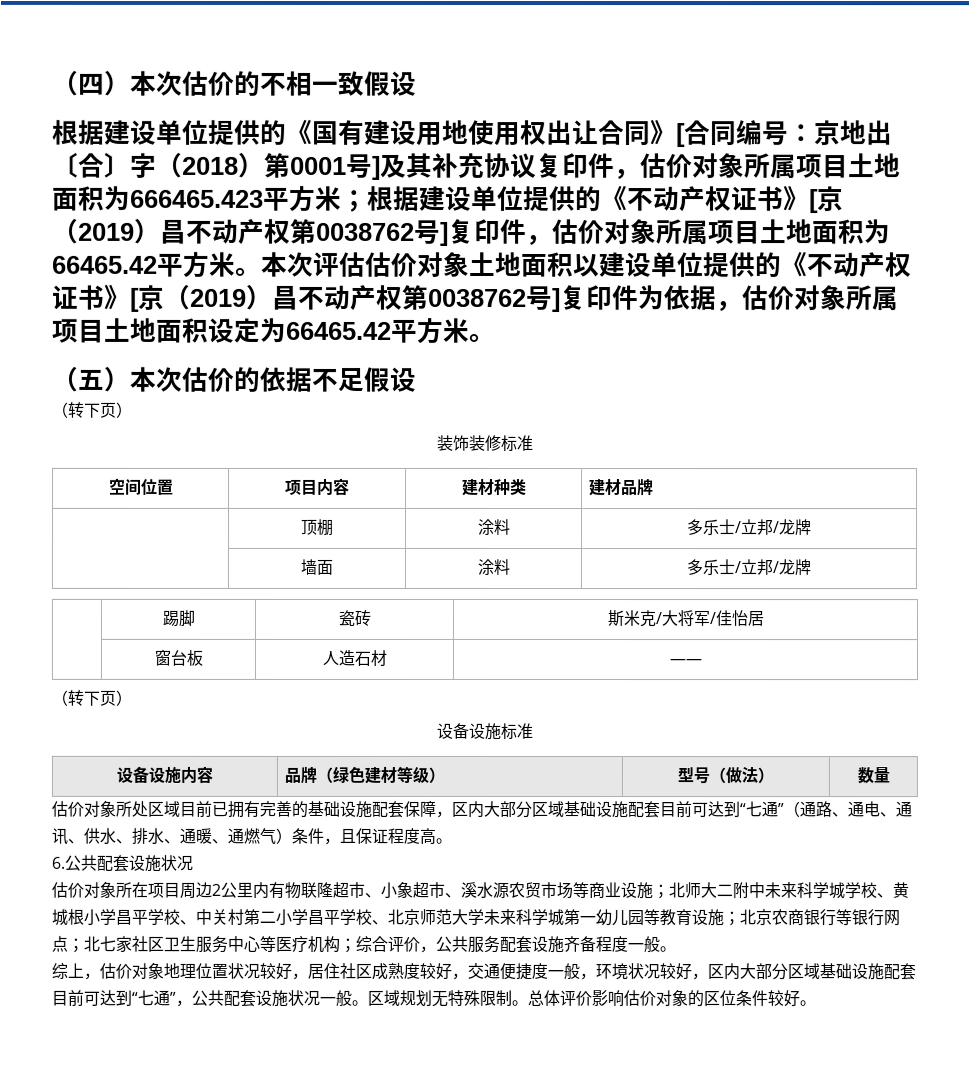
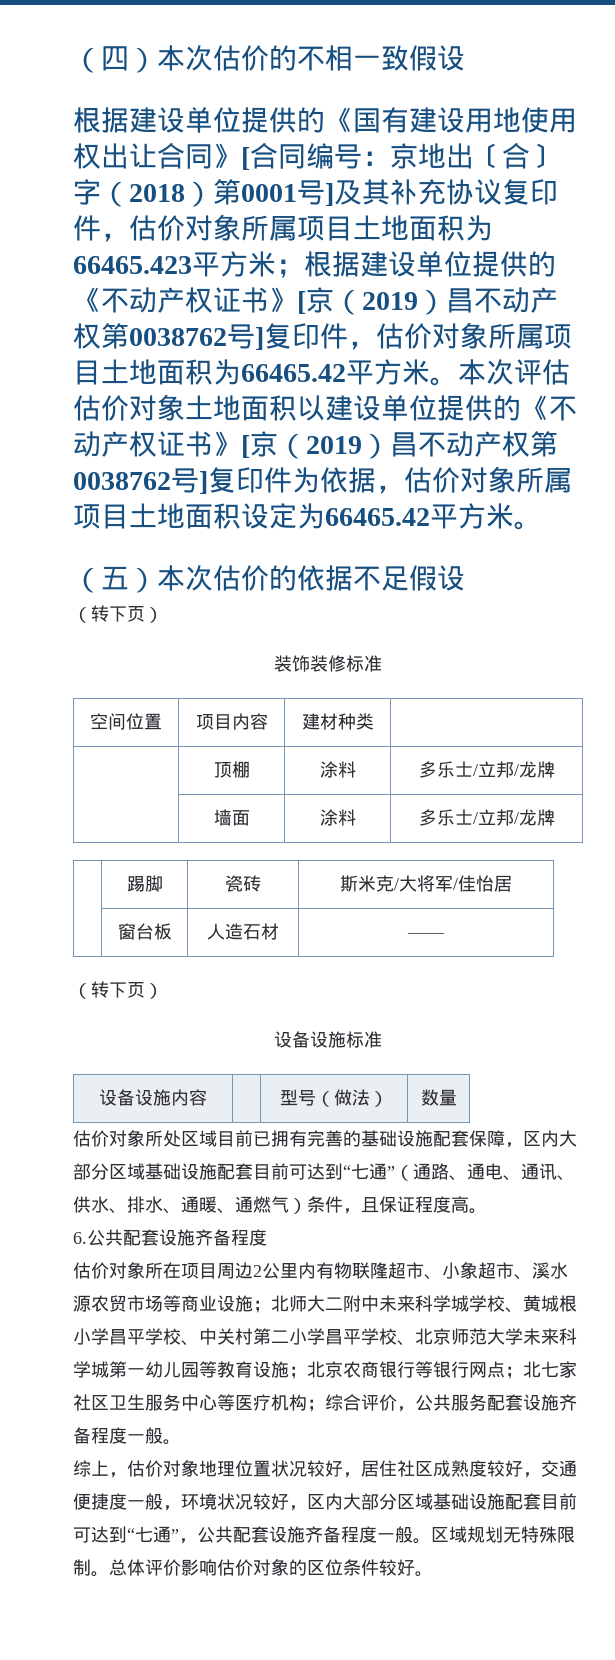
- 京地出〔合〕字（2018）第0001号]及其补充协议复印件，估价对象所属项目土地面积为666465.423平方米；
+ 京地出〔合〕字（2018）第0001号]及其补充协议复印件，估价对象所属项目土地面积为66465.423平方米；
- 空间位置 | 项目内容 | 建材种类 | 建材品牌
+ 空间位置 | 项目内容 | 建材种类 |
- 设备设施内容 | 品牌（绿色建材等级） | 型号（做法） | 数量
+ 设备设施内容 | | 型号（做法） | 数量
- 6.公共配套设施状况
+ 6.公共配套设施齐备程度
- 综上，估价对象地理位置状况较好，居住社区成熟度较好，交通便捷度一般，环境状况较好，区内大部分区域基础设施配套目前可达到“七通”，公共配套设施状况一般。
+ 综上，估价对象地理位置状况较好，居住社区成熟度较好，交通便捷度一般，环境状况较好，区内大部分区域基础设施配套目前可达到“七通”，公共配套设施齐备程度一般。

